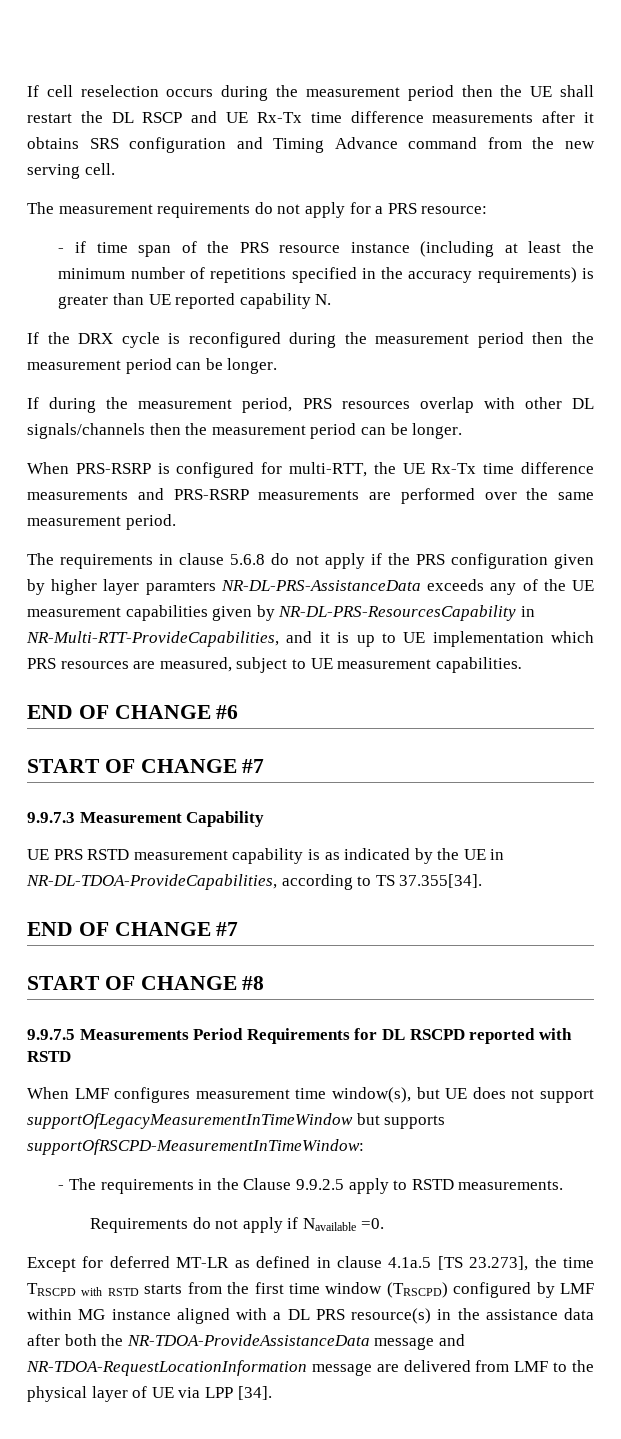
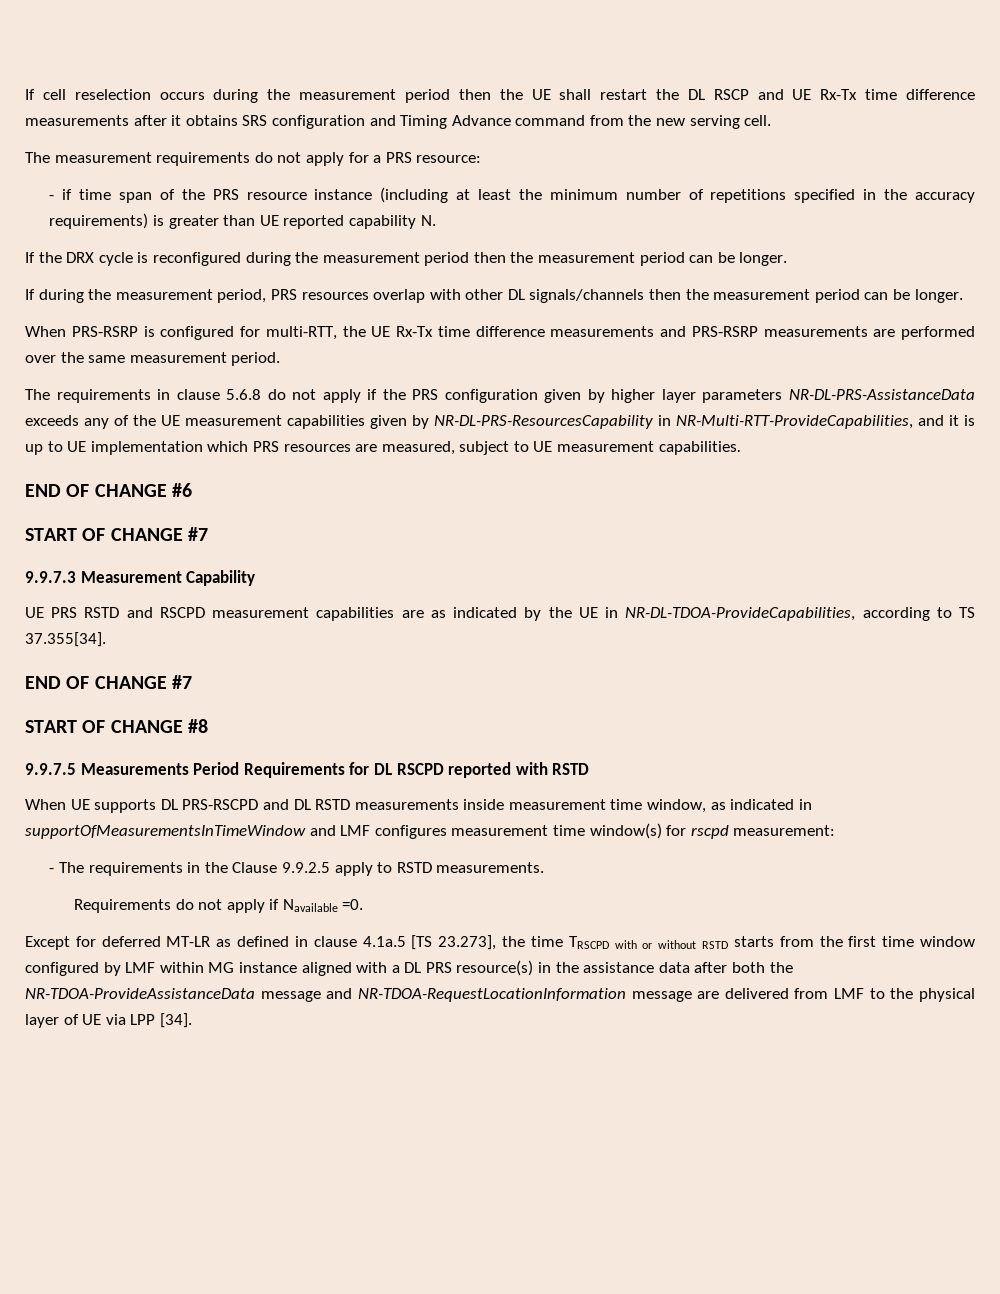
- The requirements in clause 5.6.8 do not apply if the PRS configuration given by higher layer paramters NR-DL-PRS-AssistanceData exceeds any of the UE measurement capabilities given by NR-DL-PRS-ResourcesCapability in NR-Multi-RTT-ProvideCapabilities, and it is up to UE implementation which PRS resources are measured, subject to UE measurement capabilities.
+ The requirements in clause 5.6.8 do not apply if the PRS configuration given by higher layer parameters NR-DL-PRS-AssistanceData exceeds any of the UE measurement capabilities given by NR-DL-PRS-ResourcesCapability in NR-Multi-RTT-ProvideCapabilities, and it is up to UE implementation which PRS resources are measured, subject to UE measurement capabilities.
- UE PRS RSTD measurement capability is as indicated by the UE in NR-DL-TDOA-ProvideCapabilities, according to TS 37.355[34].
+ UE PRS RSTD and RSCPD measurement capabilities are as indicated by the UE in NR-DL-TDOA-ProvideCapabilities, according to TS 37.355[34].
- When LMF configures measurement time window(s), but UE does not support supportOfLegacyMeasurementInTimeWindow but supports supportOfRSCPD-MeasurementInTimeWindow:
+ When UE supports DL PRS-RSCPD and DL RSTD measurements inside measurement time window, as indicated in supportOfMeasurementsInTimeWindow and LMF configures measurement time window(s) for rscpd measurement:
- Except for deferred MT-LR as defined in clause 4.1a.5 [TS 23.273], the time TRSCPD with RSTD starts from the first time window (TRSCPD) configured by LMF within MG instance aligned with a DL PRS resource(s) in the assistance data after both the NR-TDOA-ProvideAssistanceData message and NR-TDOA-RequestLocationInformation message are delivered from LMF to the physical layer of UE via LPP [34].
+ Except for deferred MT-LR as defined in clause 4.1a.5 [TS 23.273], the time TRSCPD with or without RSTD starts from the first time window configured by LMF within MG instance aligned with a DL PRS resource(s) in the assistance data after both the NR-TDOA-ProvideAssistanceData message and NR-TDOA-RequestLocationInformation message are delivered from LMF to the physical layer of UE via LPP [34].

